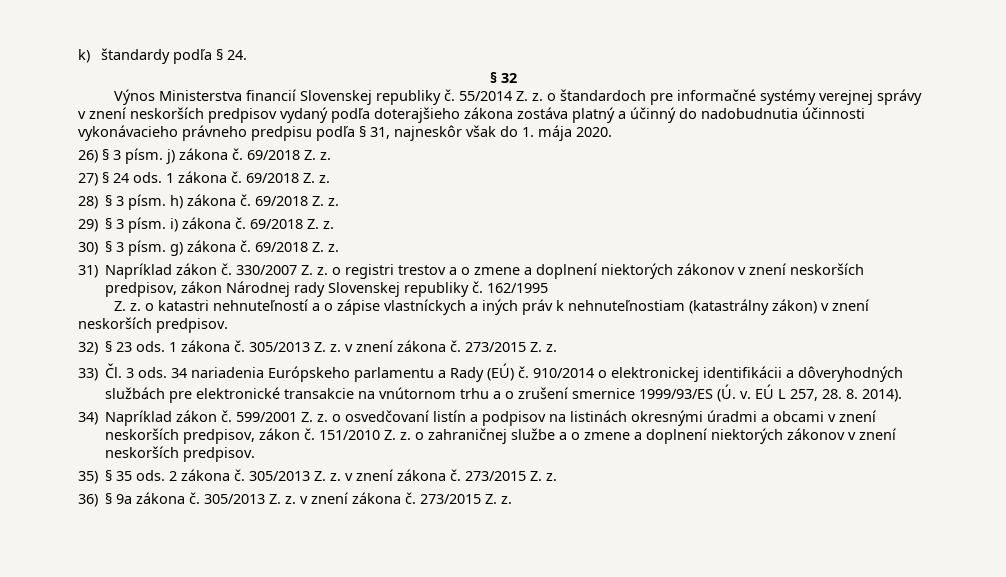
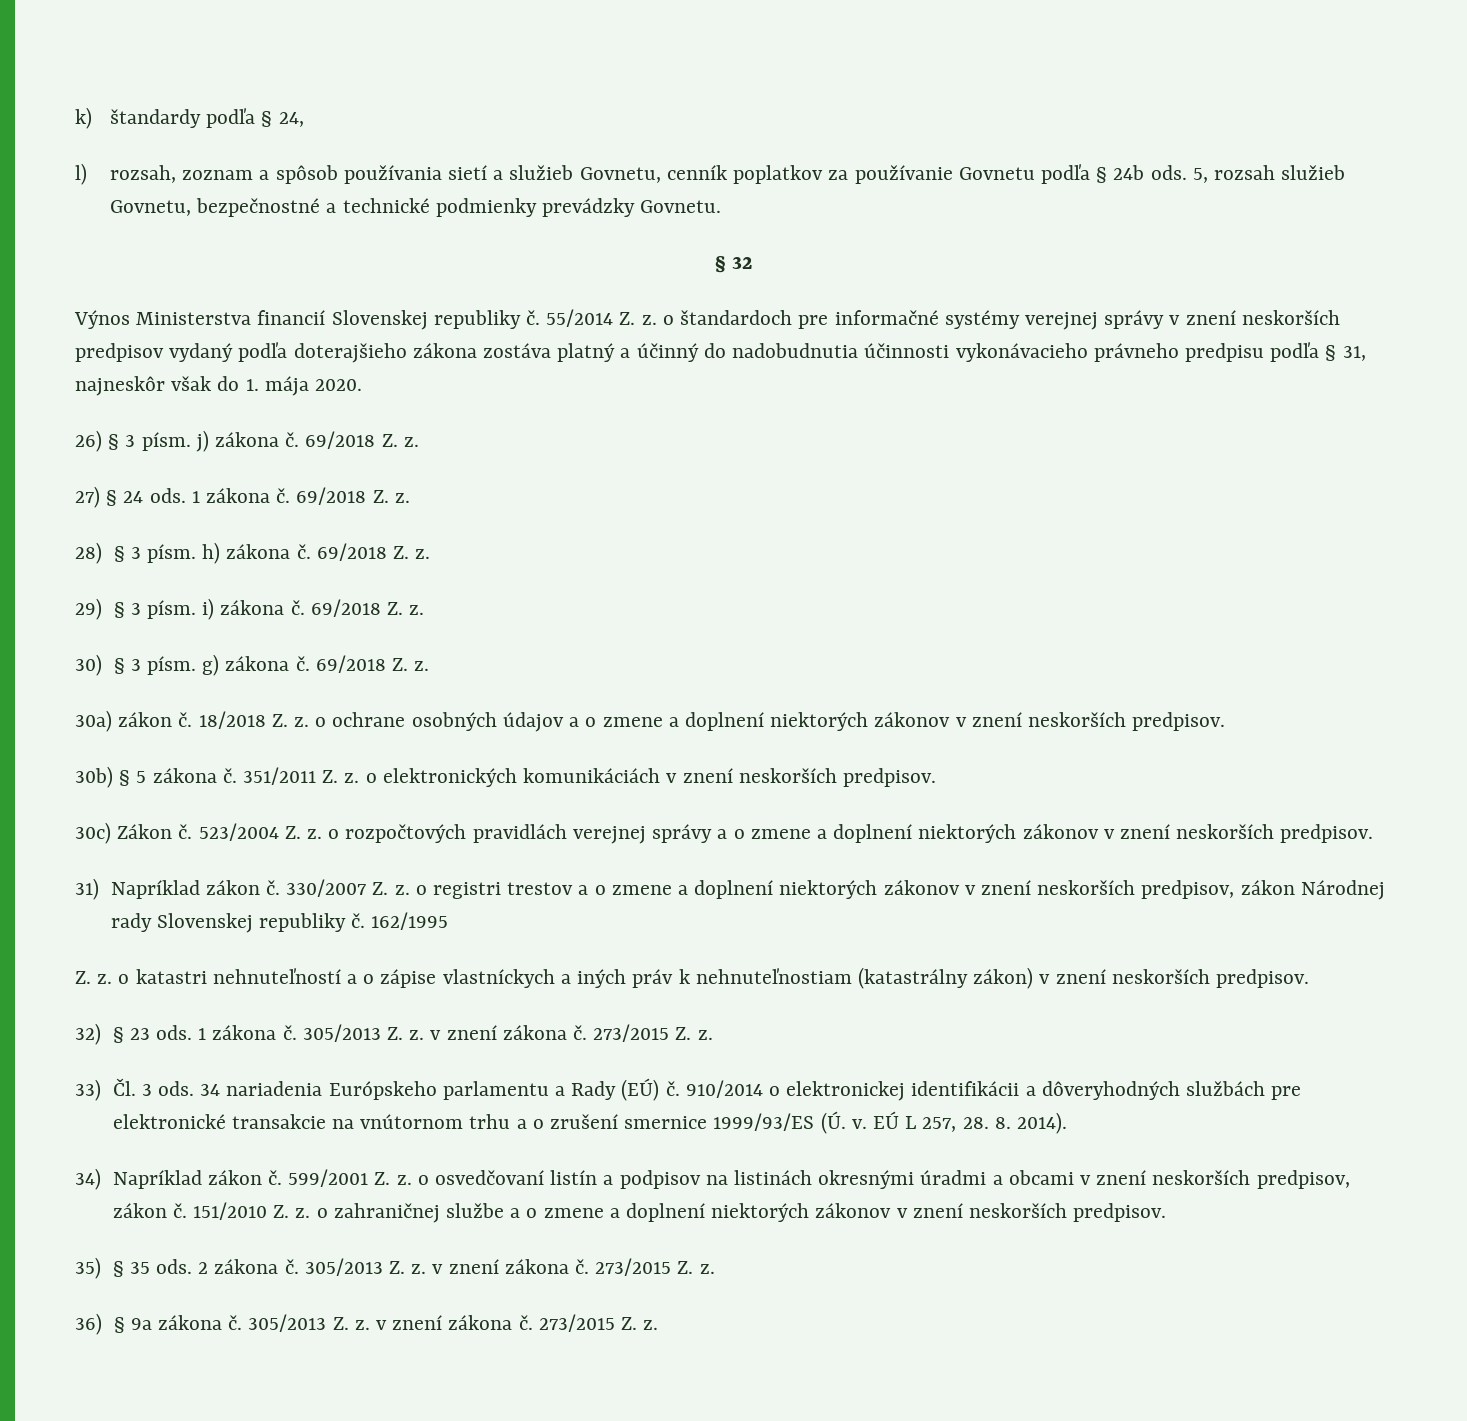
- k) štandardy podľa § 24.
+ k) štandardy podľa § 24,
+ l) rozsah, zoznam a spôsob používania sietí a služieb Govnetu, cenník poplatkov za používanie Govnetu podľa § 24b ods. 5, rozsah služieb Govnetu, bezpečnostné a technické podmienky prevádzky Govnetu.
+ 30a) zákon č. 18/2018 Z. z. o ochrane osobných údajov a o zmene a doplnení niektorých zákonov v znení neskorších predpisov.
+ 30b) § 5 zákona č. 351/2011 Z. z. o elektronických komunikáciách v znení neskorších predpisov.
+ 30c) Zákon č. 523/2004 Z. z. o rozpočtových pravidlách verejnej správy a o zmene a doplnení niektorých zákonov v znení neskorších predpisov.

